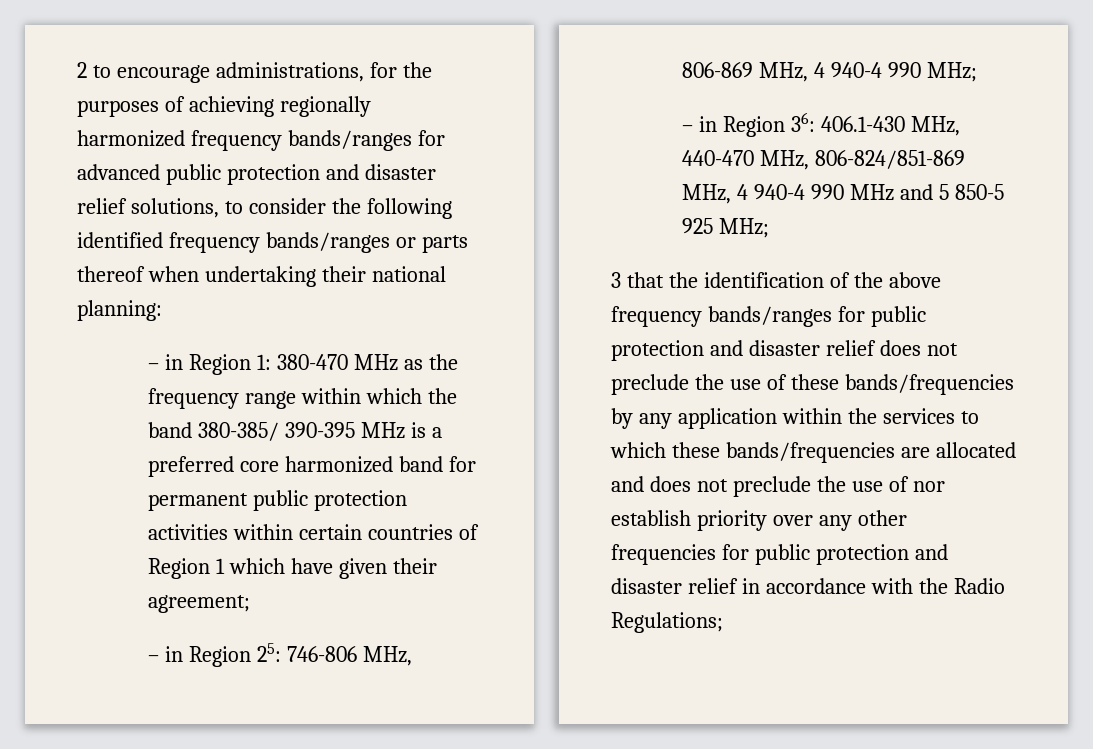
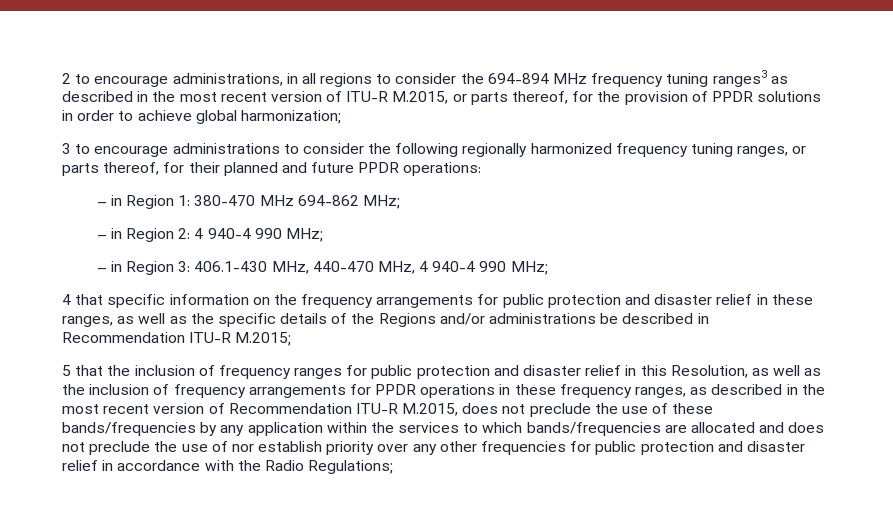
- 2 to encourage administrations, for the purposes of achieving regionally harmonized frequency bands/ranges for advanced public protection and disaster relief solutions, to consider the following identified frequency bands/ranges or parts thereof when undertaking their national planning:
+ 2 to encourage administrations, in all regions to consider the 694-894 MHz frequency tuning ranges3 as described in the most recent version of ITU-R M.2015, or parts thereof, for the provision of PPDR solutions in order to achieve global harmonization;
+ 3 to encourage administrations to consider the following regionally harmonized frequency tuning ranges, or parts thereof, for their planned and future PPDR operations:
- – in Region 1: 380-470 MHz as the frequency range within which the band 380-385/ 390-395 MHz is a preferred core harmonized band for permanent public protection activities within certain countries of Region 1 which have given their agreement;
- – in Region 25: 746-806 MHz, 806-869 MHz, 4 940-4 990 MHz;
+ – in Region 1: 380-470 MHz 694-862 MHz;
+ – in Region 2: 4 940-4 990 MHz;
- – in Region 36: 406.1-430 MHz, 440-470 MHz, 806-824/851-869 MHz, 4 940-4 990 MHz and 5 850-5 925 MHz;
- 3 that the identification of the above frequency bands/ranges for public protection and disaster relief does not preclude the use of these bands/frequencies by any application within the services to which these bands/frequencies are allocated and does not preclude the use of nor establish priority over any other frequencies for public protection and disaster relief in accordance with the Radio Regulations;
+ – in Region 3: 406.1-430 MHz, 440-470 MHz, 4 940-4 990 MHz;
+ 4 that specific information on the frequency arrangements for public protection and disaster relief in these ranges, as well as the specific details of the Regions and/or administrations be described in Recommendation ITU-R M.2015;
+ 5 that the inclusion of frequency ranges for public protection and disaster relief in this Resolution, as well as the inclusion of frequency arrangements for PPDR operations in these frequency ranges, as described in the most recent version of Recommendation ITU-R M.2015, does not preclude the use of these bands/frequencies by any application within the services to which bands/frequencies are allocated and does not preclude the use of nor establish priority over any other frequencies for public protection and disaster relief in accordance with the Radio Regulations;

